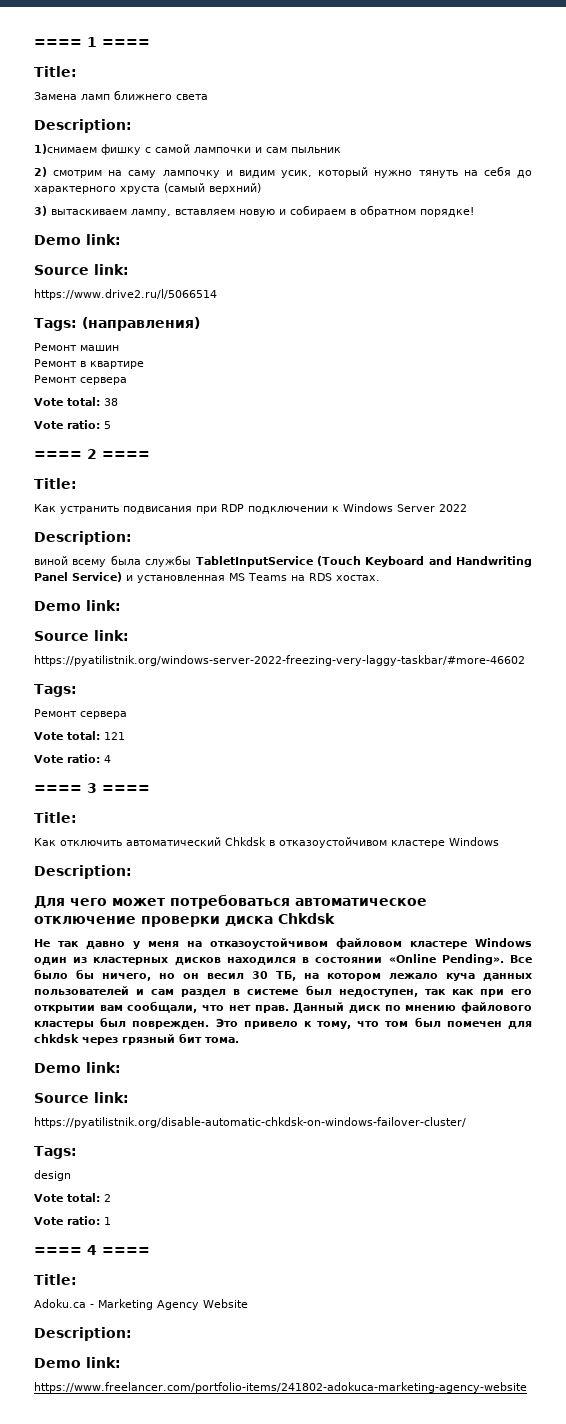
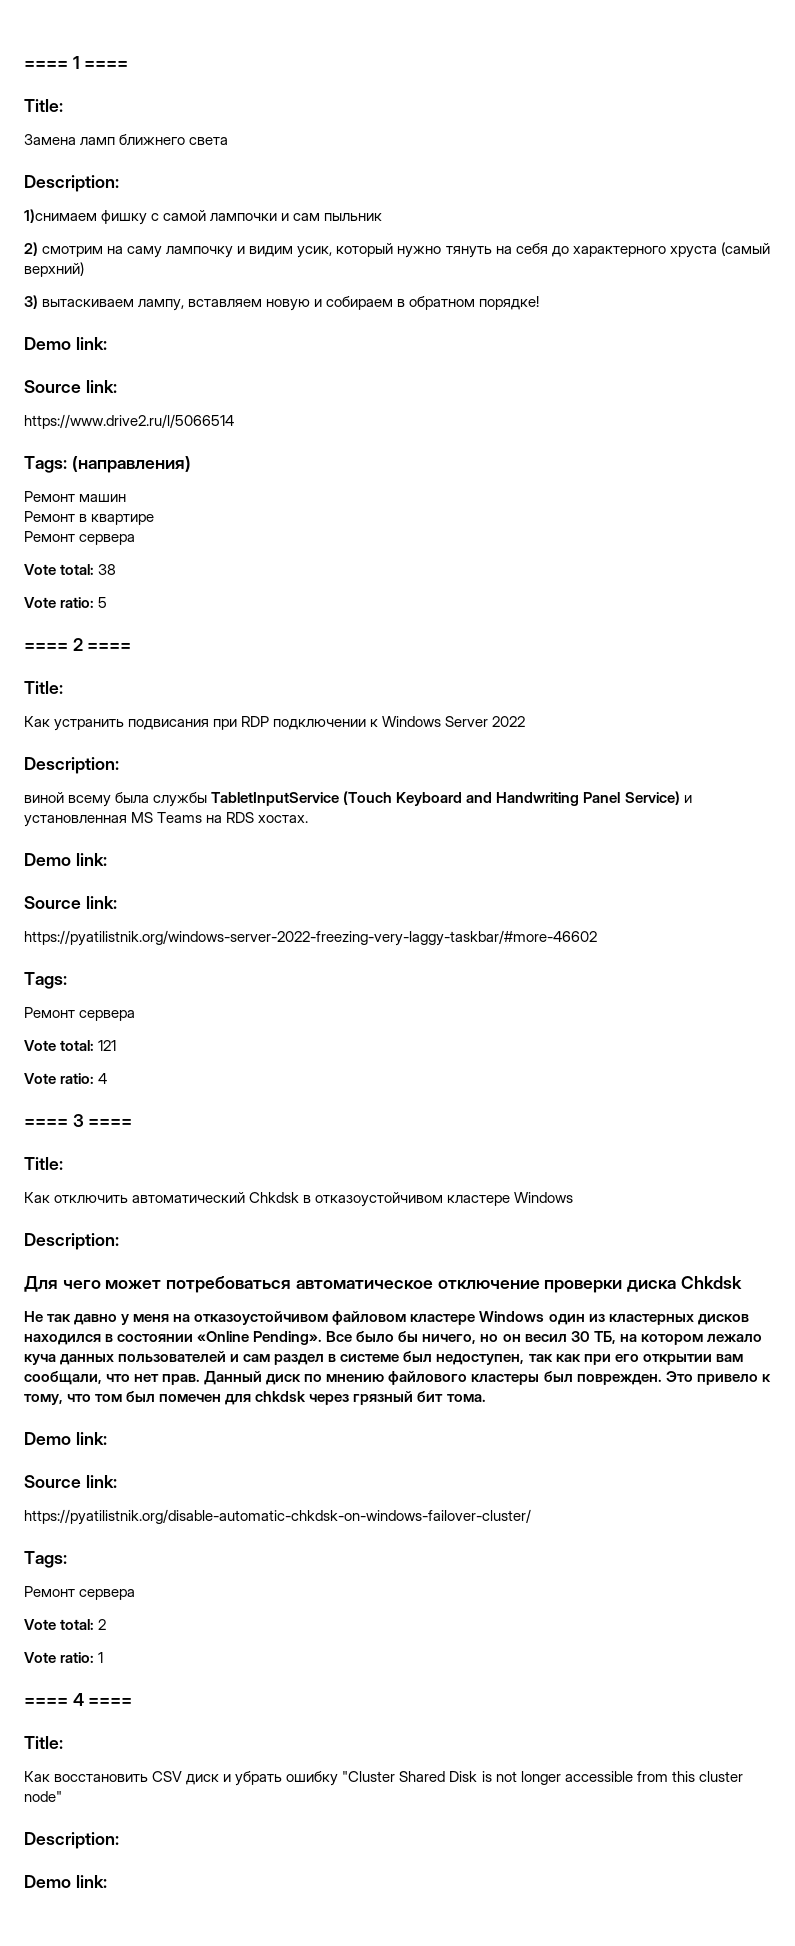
  https://pyatilistnik.org/disable-automatic-chkdsk-on-windows-failover-cluster/
  Tags:
- design
+ Ремонт сервера
- Adoku.ca - Marketing Agency Website
+ Как восстановить CSV диск и убрать ошибку "Cluster Shared Disk is not longer accessible from this cluster node"
- https://www.freelancer.com/portfolio-items/241802-adokuca-marketing-agency-website

